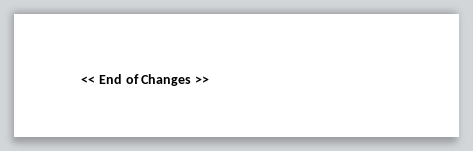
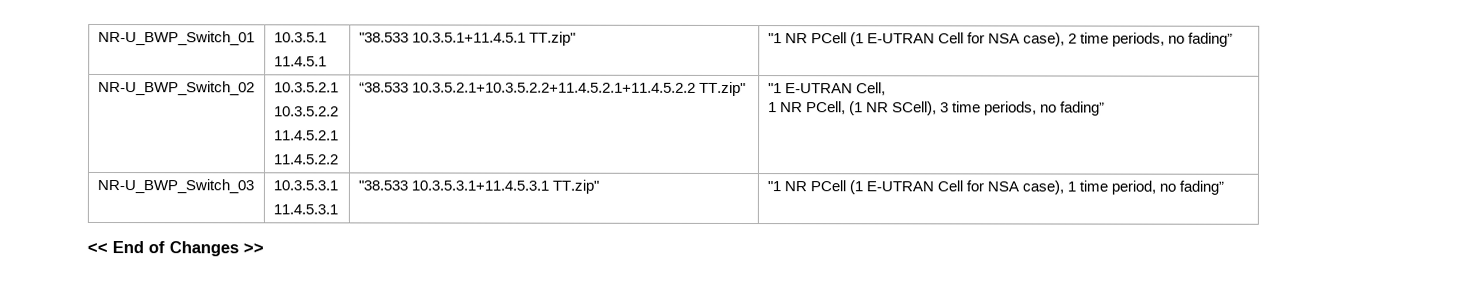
+ NR-U_BWP_Switch_01 | 10.3.5.1
+ 11.4.5.1 | "38.533 10.3.5.1+11.4.5.1 TT.zip" | "1 NR PCell (1 E-UTRAN Cell for NSA case), 2 time periods, no fading”
+ NR-U_BWP_Switch_02 | 10.3.5.2.1
+ 10.3.5.2.2
+ 11.4.5.2.1
+ 11.4.5.2.2 | “38.533 10.3.5.2.1+10.3.5.2.2+11.4.5.2.1+11.4.5.2.2 TT.zip" | "1 E-UTRAN Cell,
+ 1 NR PCell, (1 NR SCell), 3 time periods, no fading”
+ NR-U_BWP_Switch_03 | 10.3.5.3.1
+ 11.4.5.3.1 | "38.533 10.3.5.3.1+11.4.5.3.1 TT.zip" | "1 NR PCell (1 E-UTRAN Cell for NSA case), 1 time period, no fading”

